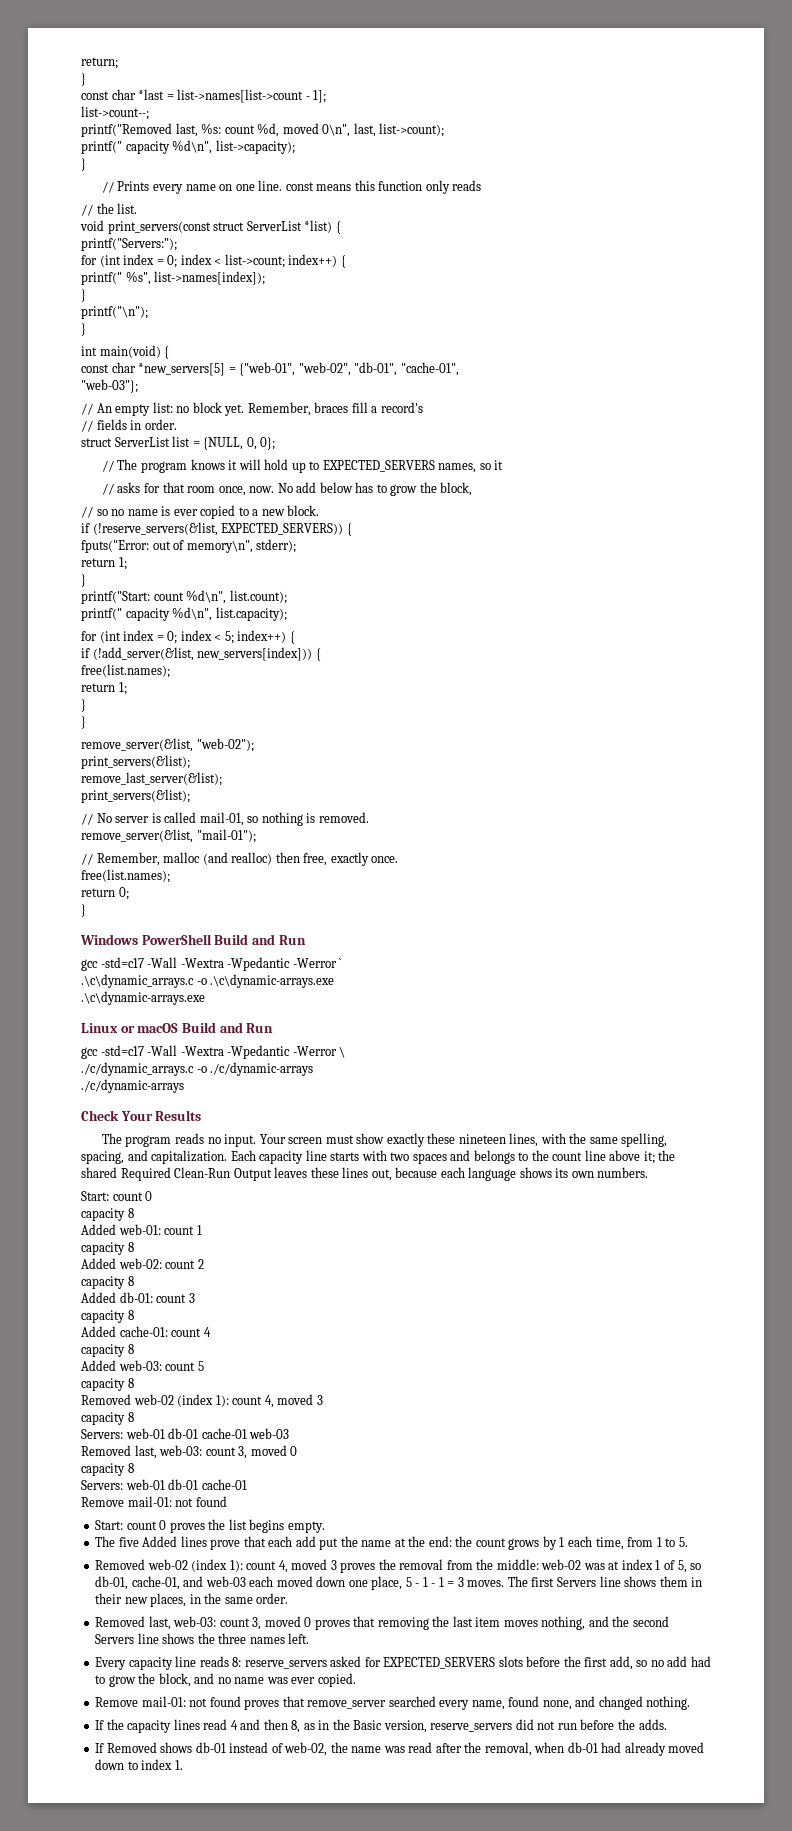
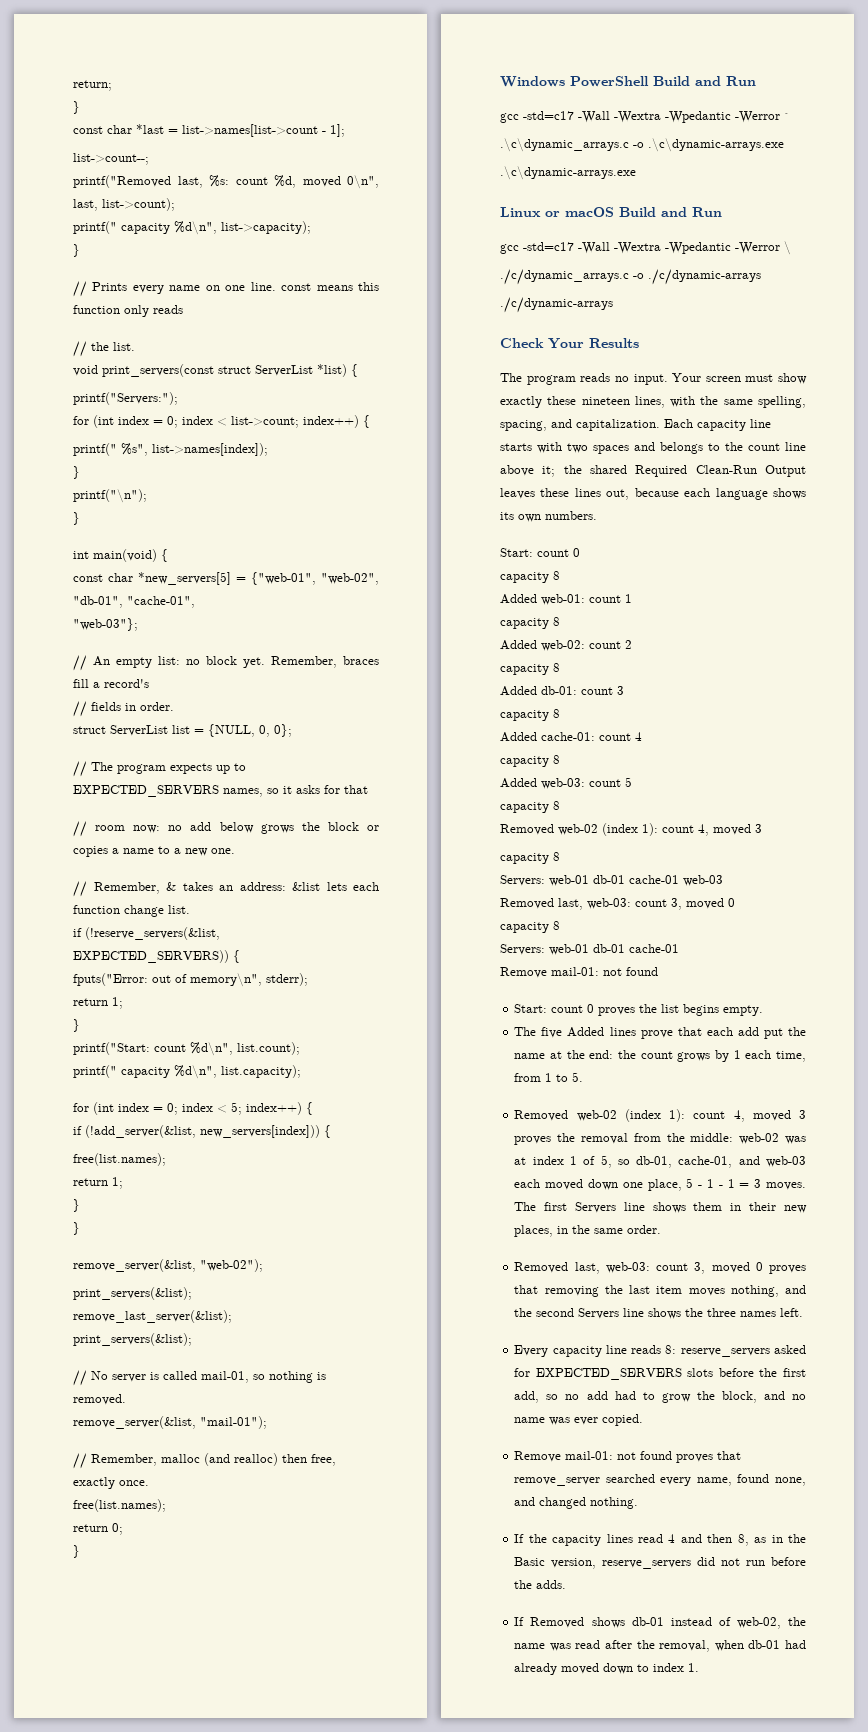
- // The program knows it will hold up to EXPECTED_SERVERS names, so it
- // asks for that room once, now. No add below has to grow the block,
- // so no name is ever copied to a new block.
+ // The program expects up to EXPECTED_SERVERS names, so it asks for that
+ // room now: no add below grows the block or copies a name to a new one.
+ // Remember, & takes an address: &list lets each function change list.

